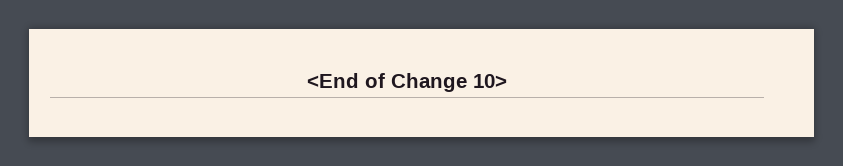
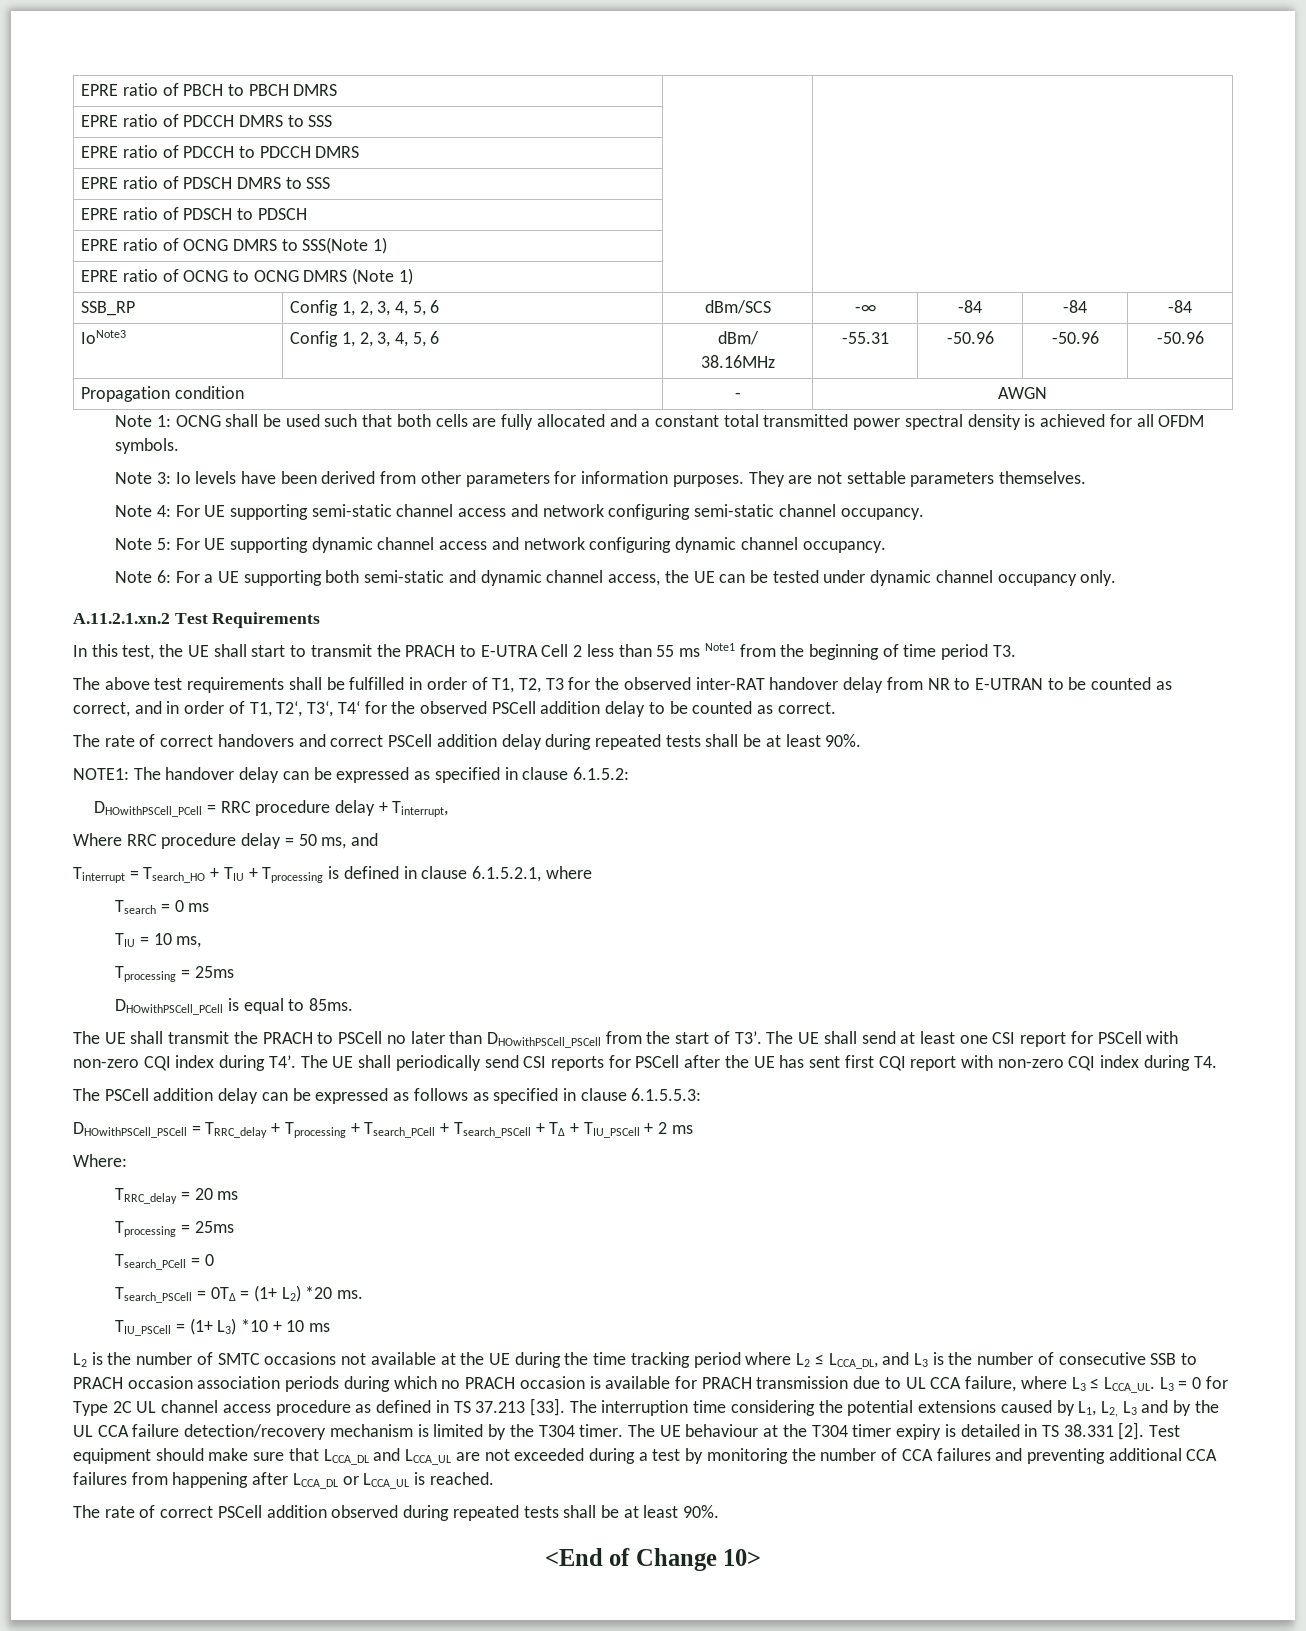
+ EPRE ratio of PBCH to PBCH DMRS | |
+ EPRE ratio of PDCCH DMRS to SSS | |
+ EPRE ratio of PDCCH to PDCCH DMRS | |
+ EPRE ratio of PDSCH DMRS to SSS | |
+ EPRE ratio of PDSCH to PDSCH | |
+ EPRE ratio of OCNG DMRS to SSS(Note 1) | |
+ EPRE ratio of OCNG to OCNG DMRS (Note 1) | |
+ SSB_RP | Config 1, 2, 3, 4, 5, 6 | dBm/SCS | -∞ | -84 | -84 | -84
+ IoNote3 | Config 1, 2, 3, 4, 5, 6 | dBm/
+ 38.16MHz | -55.31 | -50.96 | -50.96 | -50.96
+ Propagation condition | - | AWGN
+ Note 1: OCNG shall be used such that both cells are fully allocated and a constant total transmitted power spectral density is achieved for all OFDM symbols.
+ Note 3: Io levels have been derived from other parameters for information purposes. They are not settable parameters themselves.
+ Note 4: For UE supporting semi-static channel access and network configuring semi-static channel occupancy.
+ Note 5: For UE supporting dynamic channel access and network configuring dynamic channel occupancy.
+ Note 6: For a UE supporting both semi-static and dynamic channel access, the UE can be tested under dynamic channel occupancy only.
+ A.11.2.1.xn.2 Test Requirements
+ In this test, the UE shall start to transmit the PRACH to E-UTRA Cell 2 less than 55 ms Note1 from the beginning of time period T3.
+ The above test requirements shall be fulfilled in order of T1, T2, T3 for the observed inter-RAT handover delay from NR to E-UTRAN to be counted as correct, and in order of T1, T2‘, T3‘, T4‘ for the observed PSCell addition delay to be counted as correct.
+ The rate of correct handovers and correct PSCell addition delay during repeated tests shall be at least 90%.
+ NOTE1: The handover delay can be expressed as specified in clause 6.1.5.2:
+ DHOwithPSCell_PCell = RRC procedure delay + Tinterrupt,
+ Where RRC procedure delay = 50 ms, and
+ Tinterrupt = Tsearch_HO + TIU + Tprocessing is defined in clause 6.1.5.2.1, where
+ Tsearch = 0 ms
+ TIU = 10 ms,
+ Tprocessing = 25ms
+ DHOwithPSCell_PCell is equal to 85ms.
+ The UE shall transmit the PRACH to PSCell no later than DHOwithPSCell_PSCell from the start of T3’. The UE shall send at least one CSI report for PSCell with non-zero CQI index during T4’. The UE shall periodically send CSI reports for PSCell after the UE has sent first CQI report with non-zero CQI index during T4.
+ The PSCell addition delay can be expressed as follows as specified in clause 6.1.5.5.3:
+ DHOwithPSCell_PSCell = TRRC_delay + Tprocessing + Tsearch_PCell + Tsearch_PSCell + T∆ + TIU_PSCell + 2 ms
+ Where:
+ TRRC_delay = 20 ms
+ Tprocessing = 25ms
+ Tsearch_PCell = 0
+ Tsearch_PSCell = 0T∆ = (1+ L2) *20 ms.
+ TIU_PSCell = (1+ L3) *10 + 10 ms
+ L2 is the number of SMTC occasions not available at the UE during the time tracking period where L2 ≤ LCCA_DL, and L3 is the number of consecutive SSB to PRACH occasion association periods during which no PRACH occasion is available for PRACH transmission due to UL CCA failure, where L3 ≤ LCCA_UL. L3 = 0 for Type 2C UL channel access procedure as defined in TS 37.213 [33]. The interruption time considering the potential extensions caused by L1, L2, L3 and by the UL CCA failure detection/recovery mechanism is limited by the T304 timer. The UE behaviour at the T304 timer expiry is detailed in TS 38.331 [2]. Test equipment should make sure that LCCA_DL and LCCA_UL are not exceeded during a test by monitoring the number of CCA failures and preventing additional CCA failures from happening after LCCA_DL or LCCA_UL is reached.
+ The rate of correct PSCell addition observed during repeated tests shall be at least 90%.

